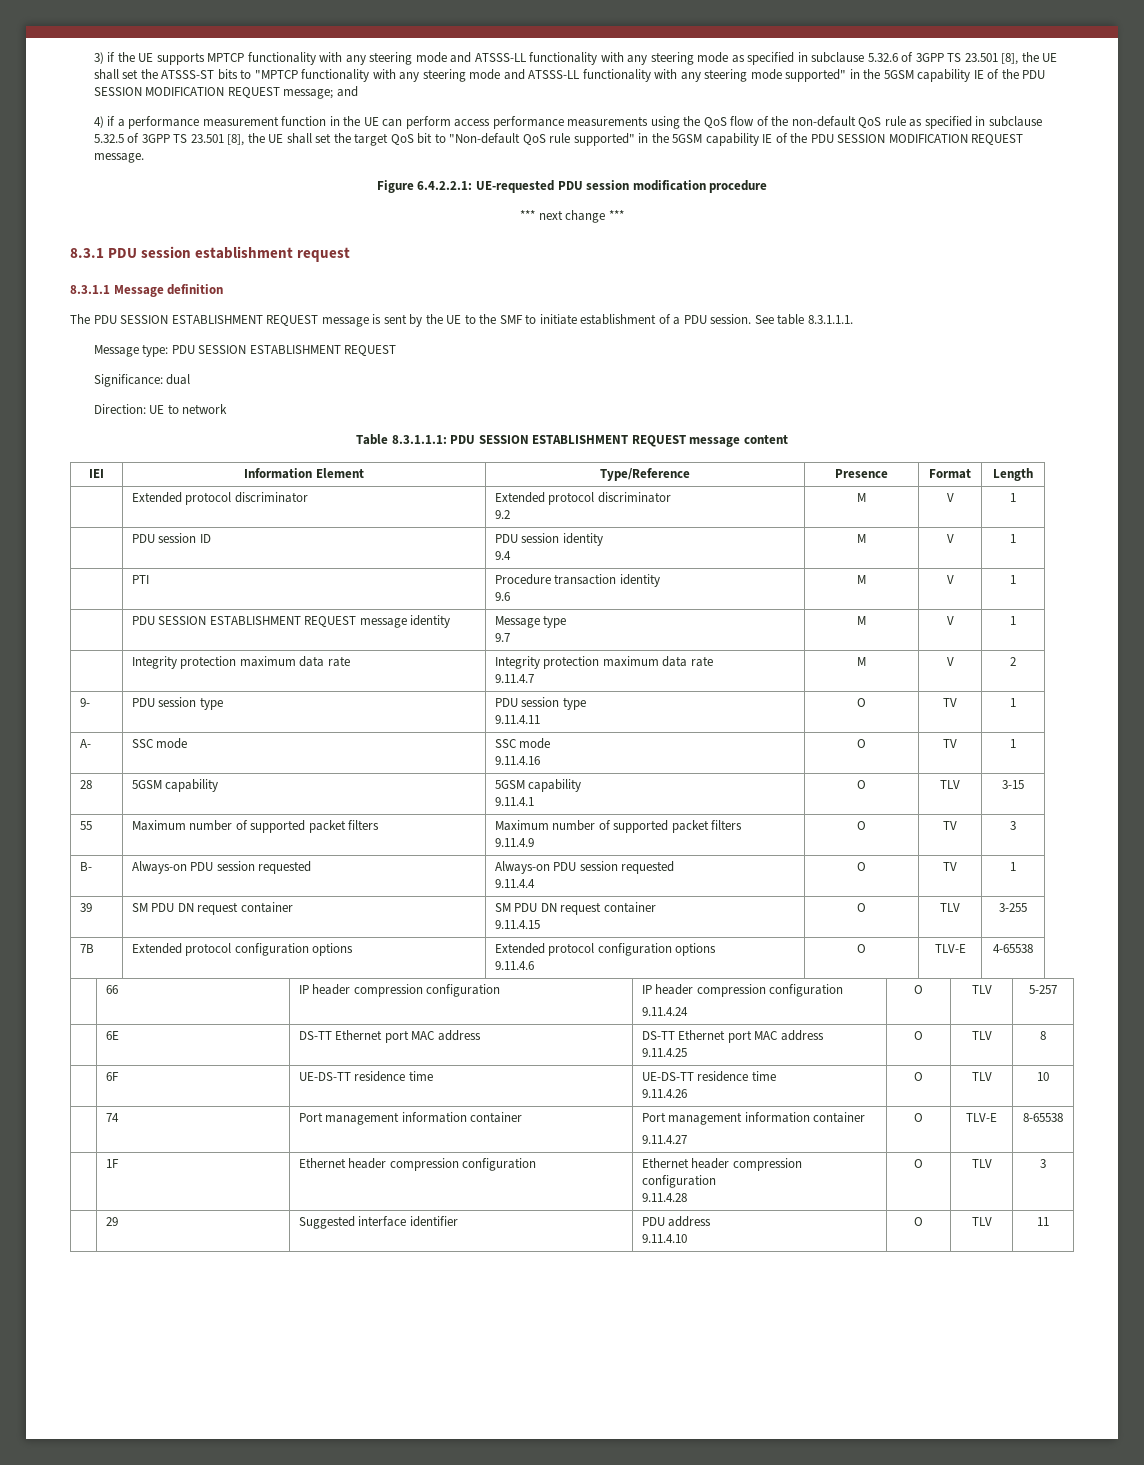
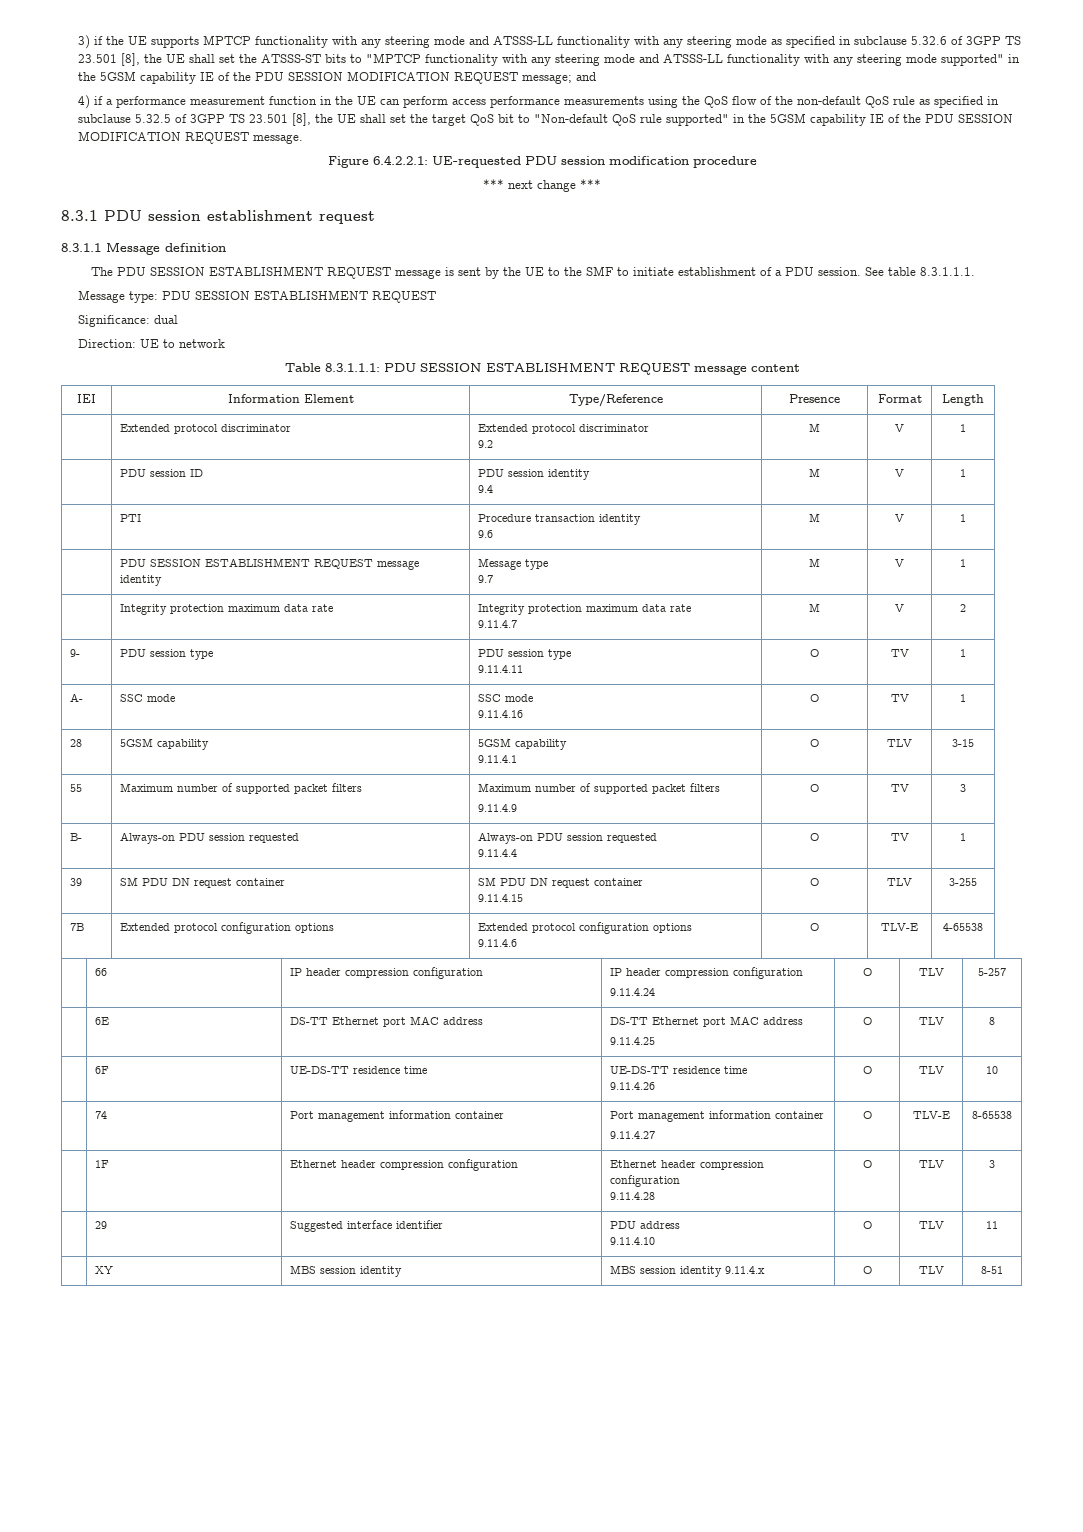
+ | XY | MBS session identity | MBS session identity 9.11.4.x | O | TLV | 8-51

